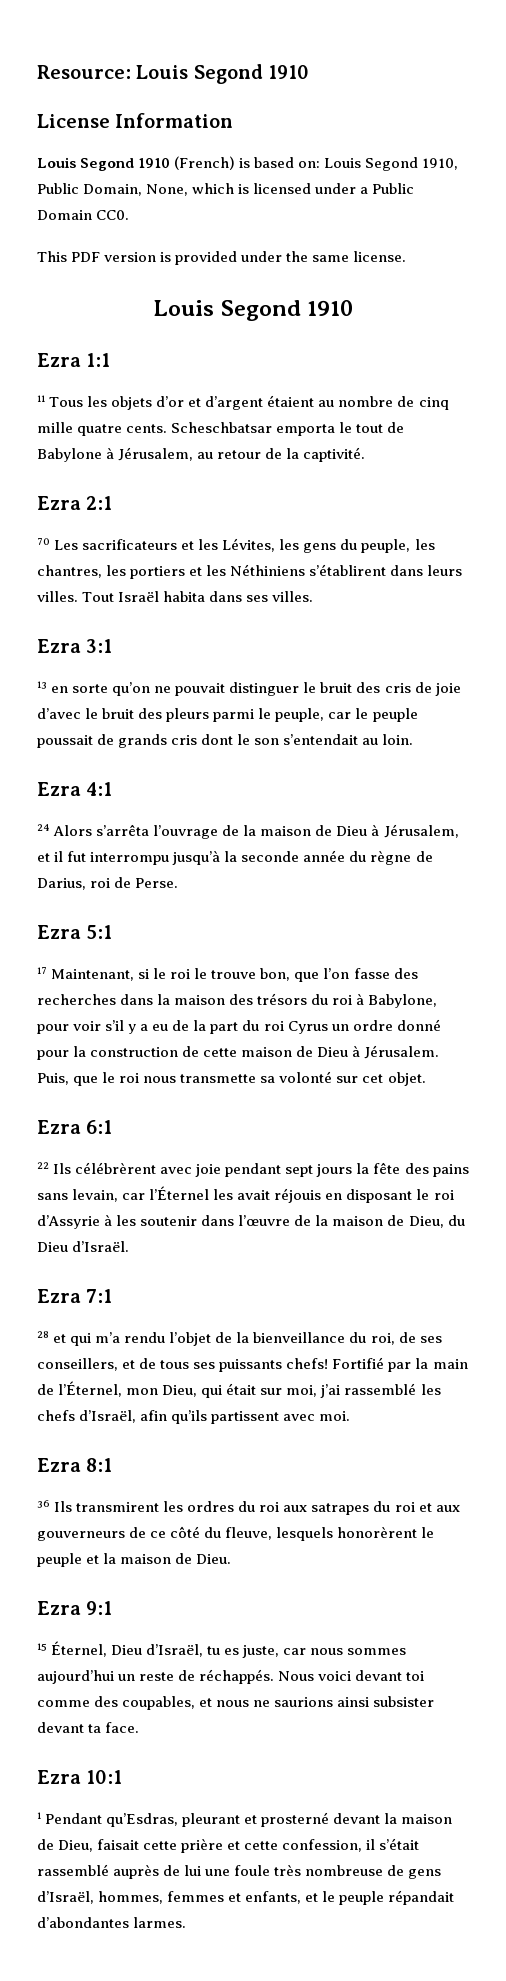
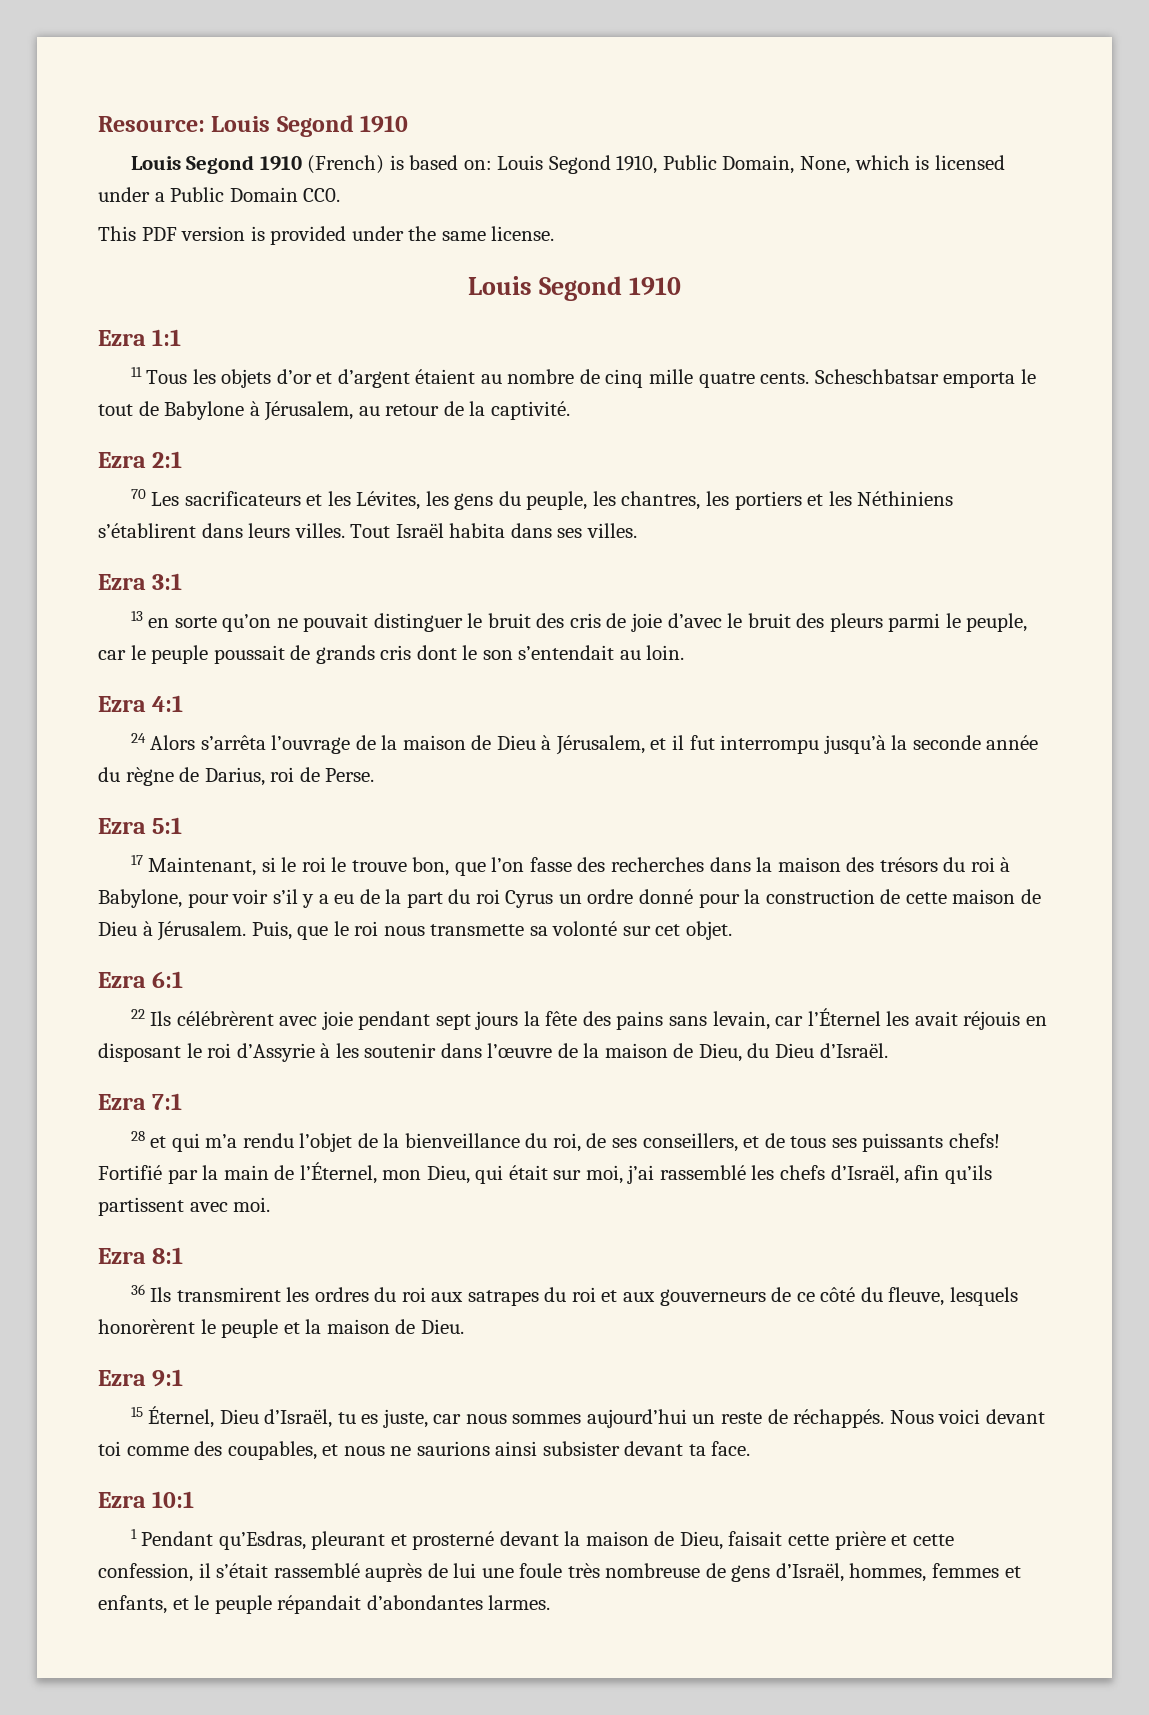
- License Information

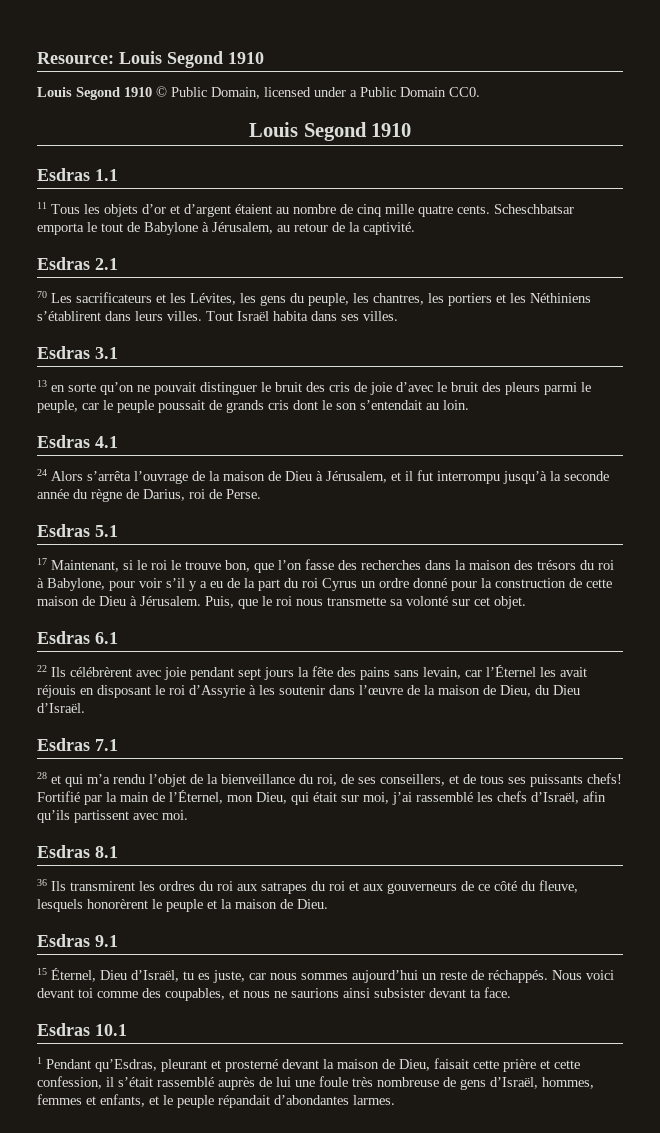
- Louis Segond 1910 (French) is based on: Louis Segond 1910, Public Domain, None, which is licensed under a Public Domain CC0.
- This PDF version is provided under the same license.
+ Louis Segond 1910 © Public Domain, licensed under a Public Domain CC0.
  Louis Segond 1910
- Ezra 1:1
+ Esdras 1.1
- Ezra 2:1
+ Esdras 2.1
- Ezra 3:1
+ Esdras 3.1
- Ezra 4:1
+ Esdras 4.1
- Ezra 5:1
+ Esdras 5.1
- Ezra 6:1
+ Esdras 6.1
- Ezra 7:1
+ Esdras 7.1
- Ezra 8:1
+ Esdras 8.1
- Ezra 9:1
+ Esdras 9.1
- Ezra 10:1
+ Esdras 10.1

